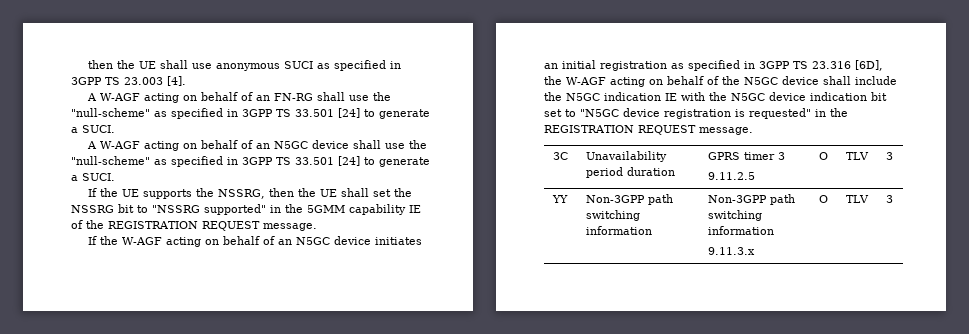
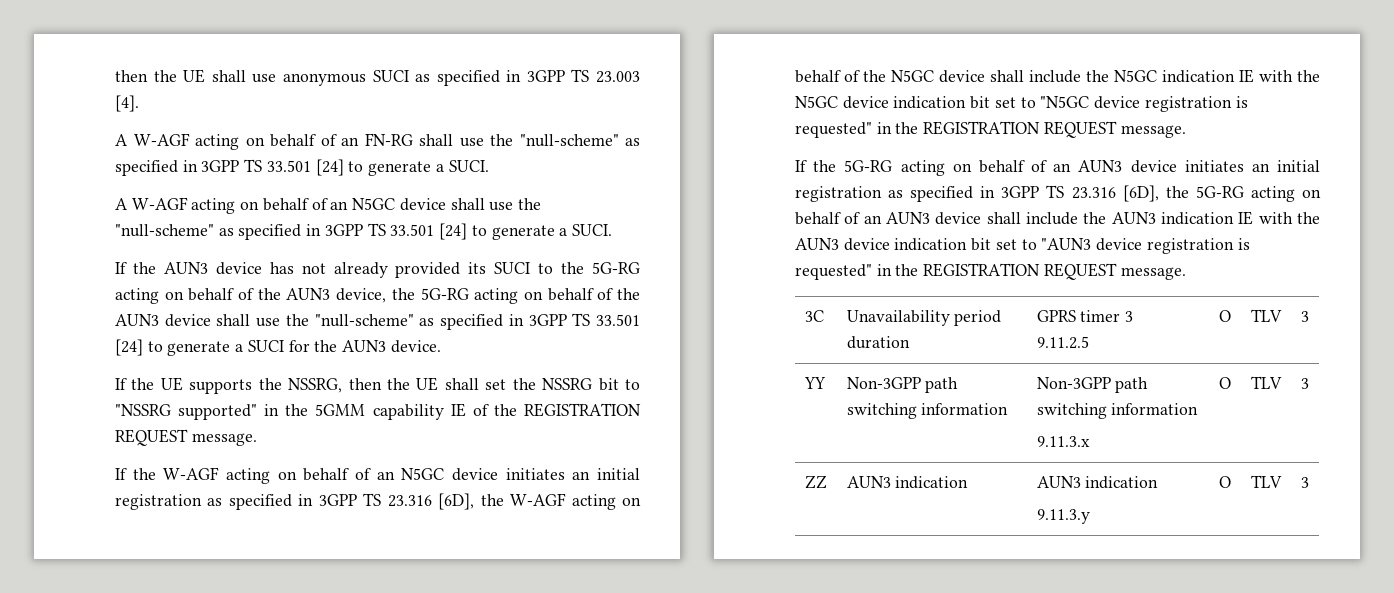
+ If the AUN3 device has not already provided its SUCI to the 5G-RG acting on behalf of the AUN3 device, the 5G-RG acting on behalf of the AUN3 device shall use the "null-scheme" as specified in 3GPP TS 33.501 [24] to generate a SUCI for the AUN3 device.
+ If the 5G-RG acting on behalf of an AUN3 device initiates an initial registration as specified in 3GPP TS 23.316 [6D], the 5G-RG acting on behalf of an AUN3 device shall include the AUN3 indication IE with the AUN3 device indication bit set to "AUN3 device registration is requested" in the REGISTRATION REQUEST message.
+ ZZ | AUN3 indication | AUN3 indication
+ 9.11.3.y | O | TLV | 3

